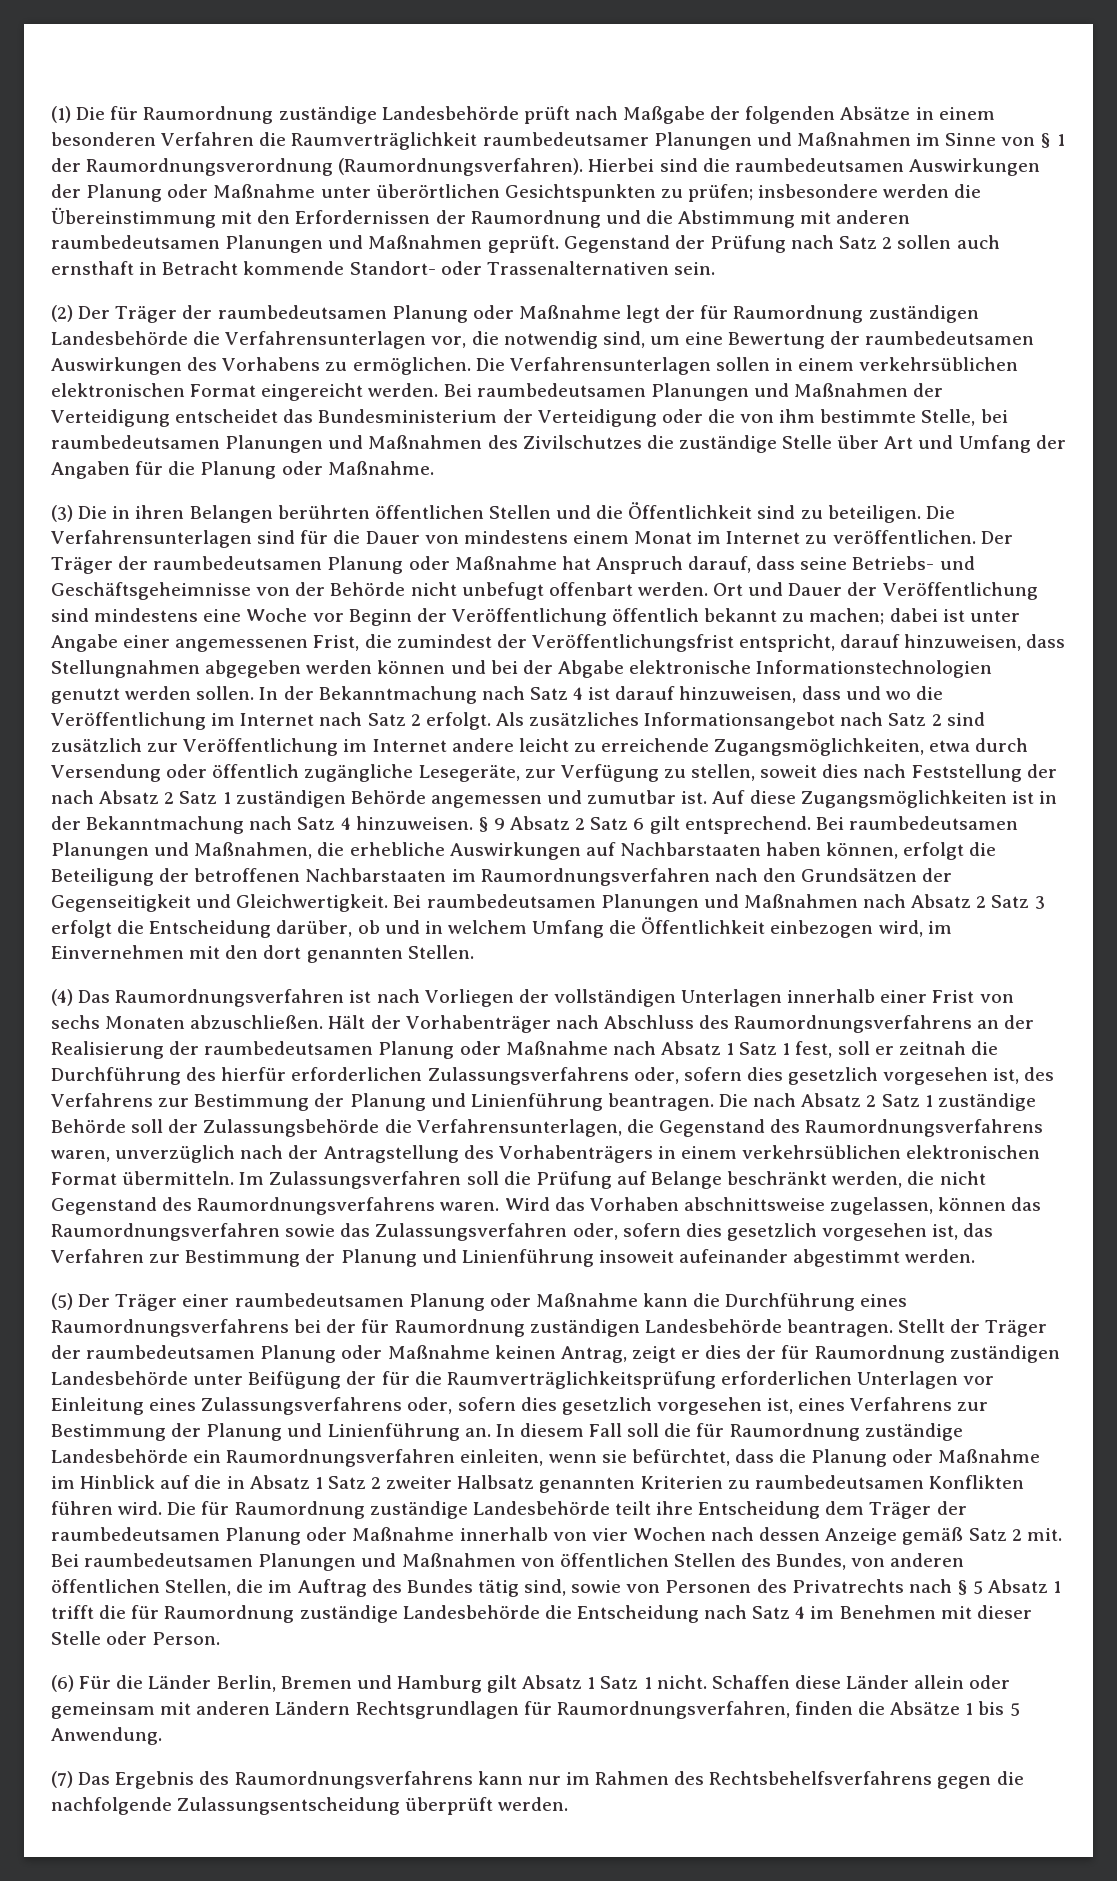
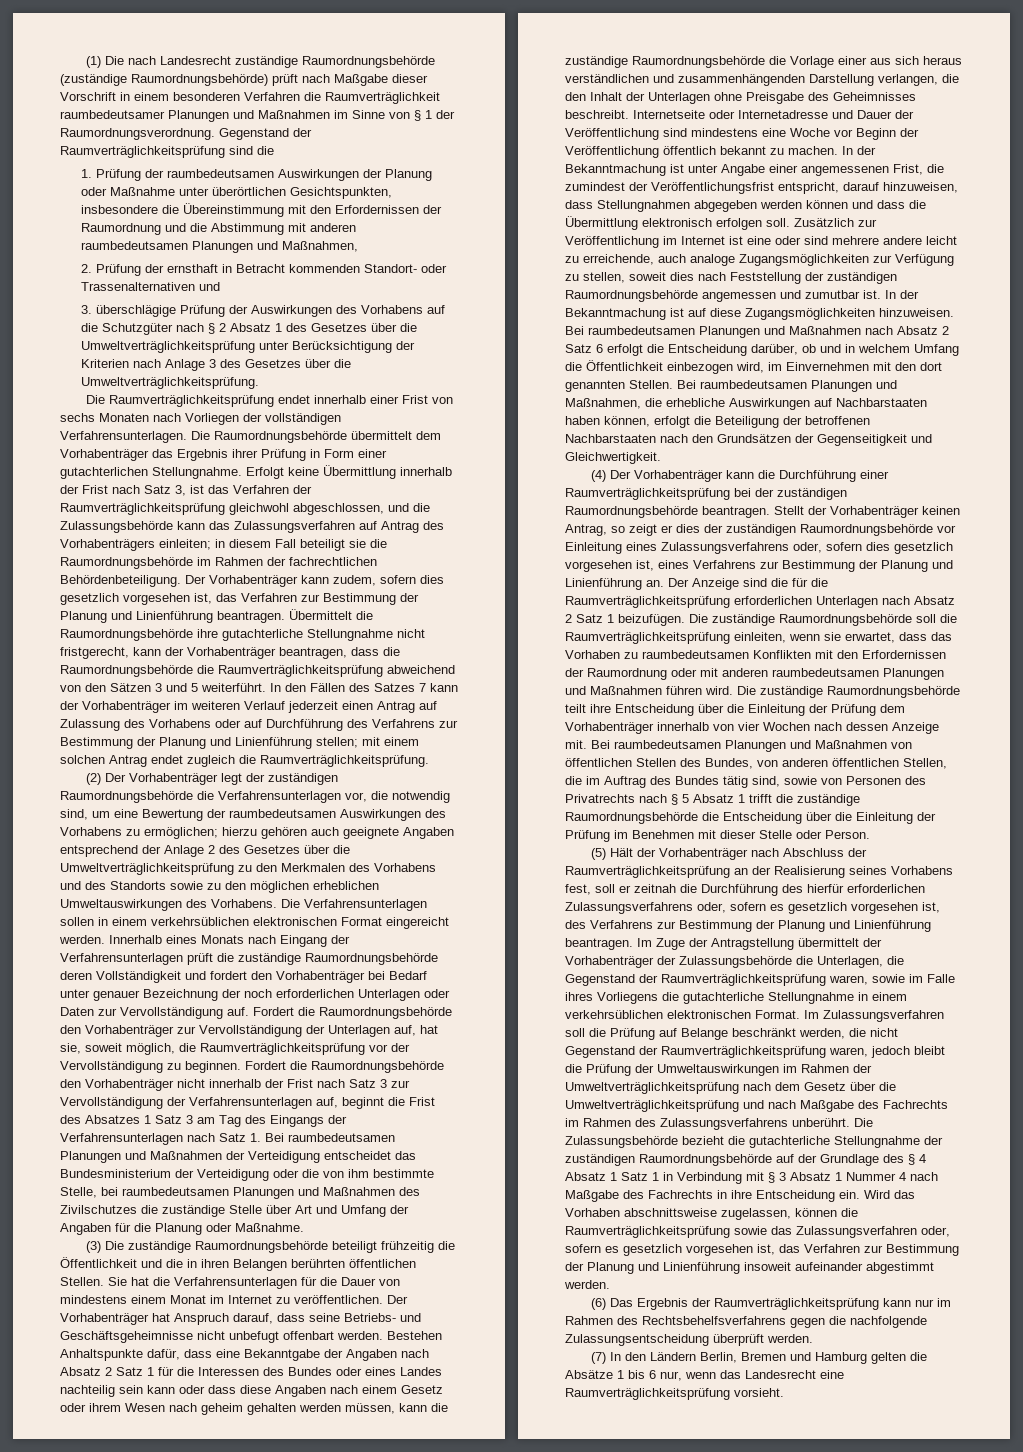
- (1) Die für Raumordnung zuständige Landesbehörde prüft nach Maßgabe der folgenden Absätze in einem besonderen Verfahren die Raumverträglichkeit raumbedeutsamer Planungen und Maßnahmen im Sinne von § 1 der Raumordnungsverordnung (Raumordnungsverfahren). Hierbei sind die raumbedeutsamen Auswirkungen der Planung oder Maßnahme unter überörtlichen Gesichtspunkten zu prüfen; insbesondere werden die Übereinstimmung mit den Erfordernissen der Raumordnung und die Abstimmung mit anderen raumbedeutsamen Planungen und Maßnahmen geprüft. Gegenstand der Prüfung nach Satz 2 sollen auch ernsthaft in Betracht kommende Standort- oder Trassenalternativen sein.
- (2) Der Träger der raumbedeutsamen Planung oder Maßnahme legt der für Raumordnung zuständigen Landesbehörde die Verfahrensunterlagen vor, die notwendig sind, um eine Bewertung der raumbedeutsamen Auswirkungen des Vorhabens zu ermöglichen.
+ (1) Die nach Landesrecht zuständige Raumordnungsbehörde (zuständige Raumordnungsbehörde) prüft nach Maßgabe dieser Vorschrift in einem besonderen Verfahren die Raumverträglichkeit raumbedeutsamer Planungen und Maßnahmen im Sinne von § 1 der Raumordnungsverordnung. Gegenstand der Raumverträglichkeitsprüfung sind die
+ 1. Prüfung der raumbedeutsamen Auswirkungen der Planung oder Maßnahme unter überörtlichen Gesichtspunkten, insbesondere die Übereinstimmung mit den Erfordernissen der Raumordnung und die Abstimmung mit anderen raumbedeutsamen Planungen und Maßnahmen,
+ 2. Prüfung der ernsthaft in Betracht kommenden Standort- oder Trassenalternativen und
+ 3. überschlägige Prüfung der Auswirkungen des Vorhabens auf die Schutzgüter nach § 2 Absatz 1 des Gesetzes über die Umweltverträglichkeitsprüfung unter Berücksichtigung der Kriterien nach Anlage 3 des Gesetzes über die Umweltverträglichkeitsprüfung.
+ Die Raumverträglichkeitsprüfung endet innerhalb einer Frist von sechs Monaten nach Vorliegen der vollständigen Verfahrensunterlagen. Die Raumordnungsbehörde übermittelt dem Vorhabenträger das Ergebnis ihrer Prüfung in Form einer gutachterlichen Stellungnahme. Erfolgt keine Übermittlung innerhalb der Frist nach Satz 3, ist das Verfahren der Raumverträglichkeitsprüfung gleichwohl abgeschlossen, und die Zulassungsbehörde kann das Zulassungsverfahren auf Antrag des Vorhabenträgers einleiten; in diesem Fall beteiligt sie die Raumordnungsbehörde im Rahmen der fachrechtlichen Behördenbeteiligung. Der Vorhabenträger kann zudem, sofern dies gesetzlich vorgesehen ist, das Verfahren zur Bestimmung der Planung und Linienführung beantragen. Übermittelt die Raumordnungsbehörde ihre gutachterliche Stellungnahme nicht fristgerecht, kann der Vorhabenträger beantragen, dass die Raumordnungsbehörde die Raumverträglichkeitsprüfung abweichend von den Sätzen 3 und 5 weiterführt. In den Fällen des Satzes 7 kann der Vorhabenträger im weiteren Verlauf jederzeit einen Antrag auf Zulassung des Vorhabens oder auf Durchführung des Verfahrens zur Bestimmung der Planung und Linienführung stellen; mit einem solchen Antrag endet zugleich die Raumverträglichkeitsprüfung.
+ (2) Der Vorhabenträger legt der zuständigen Raumordnungsbehörde die Verfahrensunterlagen vor, die notwendig sind, um eine Bewertung der raumbedeutsamen Auswirkungen des Vorhabens zu ermöglichen; hierzu gehören auch geeignete Angaben entsprechend der Anlage 2 des Gesetzes über die Umweltverträglichkeitsprüfung zu den Merkmalen des Vorhabens und des Standorts sowie zu den möglichen erheblichen Umweltauswirkungen des Vorhabens.
- Bei raumbedeutsamen Planungen und Maßnahmen der Verteidigung entscheidet das Bundesministerium der Verteidigung oder die von ihm bestimmte Stelle, bei raumbedeutsamen Planungen und Maßnahmen des Zivilschutzes die zuständige Stelle über Art und Umfang der Angaben für die Planung oder Maßnahme.
+ Innerhalb eines Monats nach Eingang der Verfahrensunterlagen prüft die zuständige Raumordnungsbehörde deren Vollständigkeit und fordert den Vorhabenträger bei Bedarf unter genauer Bezeichnung der noch erforderlichen Unterlagen oder Daten zur Vervollständigung auf. Fordert die Raumordnungsbehörde den Vorhabenträger zur Vervollständigung der Unterlagen auf, hat sie, soweit möglich, die Raumverträglichkeitsprüfung vor der Vervollständigung zu beginnen. Fordert die Raumordnungsbehörde den Vorhabenträger nicht innerhalb der Frist nach Satz 3 zur Vervollständigung der Verfahrensunterlagen auf, beginnt die Frist des Absatzes 1 Satz 3 am Tag des Eingangs der Verfahrensunterlagen nach Satz 1. Bei raumbedeutsamen Planungen und Maßnahmen der Verteidigung entscheidet das Bundesministerium der Verteidigung oder die von ihm bestimmte Stelle, bei raumbedeutsamen Planungen und Maßnahmen des Zivilschutzes die zuständige Stelle über Art und Umfang der Angaben für die Planung oder Maßnahme.
- (3) Die in ihren Belangen berührten öffentlichen Stellen und die Öffentlichkeit sind zu beteiligen. Die Verfahrensunterlagen sind für die Dauer von mindestens einem Monat im Internet zu veröffentlichen.
+ (3) Die zuständige Raumordnungsbehörde beteiligt frühzeitig die Öffentlichkeit und die in ihren Belangen berührten öffentlichen Stellen. Sie hat die Verfahrensunterlagen für die Dauer von mindestens einem Monat im Internet zu veröffentlichen.
- Der Träger der raumbedeutsamen Planung oder Maßnahme hat Anspruch darauf, dass seine Betriebs- und Geschäftsgeheimnisse von der Behörde nicht unbefugt offenbart werden.
+ Der Vorhabenträger hat Anspruch darauf, dass seine Betriebs- und Geschäftsgeheimnisse nicht unbefugt offenbart werden.
- Ort und Dauer der Veröffentlichung sind mindestens eine Woche vor Beginn der Veröffentlichung öffentlich bekannt zu machen; dabei ist unter Angabe einer angemessenen Frist, die zumindest der Veröffentlichungsfrist entspricht, darauf hinzuweisen, dass Stellungnahmen abgegeben werden können und bei der Abgabe elektronische Informationstechnologien genutzt werden sollen. In der Bekanntmachung nach Satz 4 ist darauf hinzuweisen, dass und wo die Veröffentlichung im Internet nach Satz 2 erfolgt. Als zusätzliches Informationsangebot nach Satz 2 sind zusätzlich zur Veröffentlichung im Internet andere leicht zu erreichende Zugangsmöglichkeiten, etwa durch Versendung oder öffentlich zugängliche Lesegeräte, zur Verfügung zu stellen, soweit dies nach Feststellung der nach Absatz 2 Satz 1 zuständigen Behörde angemessen und zumutbar ist. Auf diese Zugangsmöglichkeiten ist in der Bekanntmachung nach Satz 4 hinzuweisen. § 9 Absatz 2 Satz 6 gilt entsprechend. Bei raumbedeutsamen Planungen und Maßnahmen, die erhebliche Auswirkungen auf Nachbarstaaten haben können, erfolgt die Beteiligung der betroffenen Nachbarstaaten im Raumordnungsverfahren nach den Grundsätzen der Gegenseitigkeit und Gleichwertigkeit.
+ Bestehen Anhaltspunkte dafür, dass eine Bekanntgabe der Angaben nach Absatz 2 Satz 1 für die Interessen des Bundes oder eines Landes nachteilig sein kann oder dass diese Angaben nach einem Gesetz oder ihrem Wesen nach geheim gehalten werden müssen, kann die zuständige Raumordnungsbehörde die Vorlage einer aus sich heraus verständlichen und zusammenhängenden Darstellung verlangen, die den Inhalt der Unterlagen ohne Preisgabe des Geheimnisses beschreibt. Internetseite oder Internetadresse und Dauer der Veröffentlichung sind mindestens eine Woche vor Beginn der Veröffentlichung öffentlich bekannt zu machen. In der Bekanntmachung ist unter Angabe einer angemessenen Frist, die zumindest der Veröffentlichungsfrist entspricht, darauf hinzuweisen, dass Stellungnahmen abgegeben werden können und dass die Übermittlung elektronisch erfolgen soll. Zusätzlich zur Veröffentlichung im Internet ist eine oder sind mehrere andere leicht zu erreichende, auch analoge Zugangsmöglichkeiten zur Verfügung zu stellen, soweit dies nach Feststellung der zuständigen Raumordnungsbehörde angemessen und zumutbar ist. In der Bekanntmachung ist auf diese Zugangsmöglichkeiten hinzuweisen.
- Bei raumbedeutsamen Planungen und Maßnahmen nach Absatz 2 Satz 3 erfolgt die Entscheidung darüber, ob und in welchem Umfang die Öffentlichkeit einbezogen wird, im Einvernehmen mit den dort genannten Stellen.
- (4) Das Raumordnungsverfahren ist nach Vorliegen der vollständigen Unterlagen innerhalb einer Frist von sechs Monaten abzuschließen. Hält der Vorhabenträger nach Abschluss des Raumordnungsverfahrens an der Realisierung der raumbedeutsamen Planung oder Maßnahme nach Absatz 1 Satz 1 fest, soll er zeitnah die Durchführung des hierfür erforderlichen Zulassungsverfahrens oder, sofern dies gesetzlich vorgesehen ist, des Verfahrens zur Bestimmung der Planung und Linienführung beantragen. Die nach Absatz 2 Satz 1 zuständige Behörde soll der Zulassungsbehörde die Verfahrensunterlagen, die Gegenstand des Raumordnungsverfahrens waren, unverzüglich nach der Antragstellung des Vorhabenträgers in einem verkehrsüblichen elektronischen Format übermitteln. Im Zulassungsverfahren soll die Prüfung auf Belange beschränkt werden, die nicht Gegenstand des Raumordnungsverfahrens waren. Wird das Vorhaben abschnittsweise zugelassen, können das Raumordnungsverfahren sowie das Zulassungsverfahren oder, sofern dies gesetzlich vorgesehen ist, das Verfahren zur Bestimmung der Planung und Linienführung insoweit aufeinander abgestimmt werden.
- (5) Der Träger einer raumbedeutsamen Planung oder Maßnahme kann die Durchführung eines Raumordnungsverfahrens bei der für Raumordnung zuständigen Landesbehörde beantragen. Stellt der Träger der raumbedeutsamen Planung oder Maßnahme keinen Antrag, zeigt er dies der für Raumordnung zuständigen Landesbehörde unter Beifügung der für die Raumverträglichkeitsprüfung erforderlichen Unterlagen vor Einleitung eines Zulassungsverfahrens oder, sofern dies gesetzlich vorgesehen ist, eines Verfahrens zur Bestimmung der Planung und Linienführung an.
+ Bei raumbedeutsamen Planungen und Maßnahmen nach Absatz 2 Satz 6 erfolgt die Entscheidung darüber, ob und in welchem Umfang die Öffentlichkeit einbezogen wird, im Einvernehmen mit den dort genannten Stellen. Bei raumbedeutsamen Planungen und Maßnahmen, die erhebliche Auswirkungen auf Nachbarstaaten haben können, erfolgt die Beteiligung der betroffenen Nachbarstaaten nach den Grundsätzen der Gegenseitigkeit und Gleichwertigkeit.
+ (4) Der Vorhabenträger kann die Durchführung einer Raumverträglichkeitsprüfung bei der zuständigen Raumordnungsbehörde beantragen. Stellt der Vorhabenträger keinen Antrag, so zeigt er dies der zuständigen Raumordnungsbehörde vor Einleitung eines Zulassungsverfahrens oder, sofern dies gesetzlich vorgesehen ist, eines Verfahrens zur Bestimmung der Planung und Linienführung an.
- In diesem Fall soll die für Raumordnung zuständige Landesbehörde ein Raumordnungsverfahren einleiten, wenn sie befürchtet, dass die Planung oder Maßnahme im Hinblick auf die in Absatz 1 Satz 2 zweiter Halbsatz genannten Kriterien zu raumbedeutsamen Konflikten führen wird. Die für Raumordnung zuständige Landesbehörde teilt ihre Entscheidung dem Träger der raumbedeutsamen Planung oder Maßnahme innerhalb von vier Wochen nach dessen Anzeige gemäß Satz 2 mit.
+ Der Anzeige sind die für die Raumverträglichkeitsprüfung erforderlichen Unterlagen nach Absatz 2 Satz 1 beizufügen. Die zuständige Raumordnungsbehörde soll die Raumverträglichkeitsprüfung einleiten, wenn sie erwartet, dass das Vorhaben zu raumbedeutsamen Konflikten mit den Erfordernissen der Raumordnung oder mit anderen raumbedeutsamen Planungen und Maßnahmen führen wird. Die zuständige Raumordnungsbehörde teilt ihre Entscheidung über die Einleitung der Prüfung dem Vorhabenträger innerhalb von vier Wochen nach dessen Anzeige mit.
- Bei raumbedeutsamen Planungen und Maßnahmen von öffentlichen Stellen des Bundes, von anderen öffentlichen Stellen, die im Auftrag des Bundes tätig sind, sowie von Personen des Privatrechts nach § 5 Absatz 1 trifft die für Raumordnung zuständige Landesbehörde die Entscheidung nach Satz 4 im Benehmen mit dieser Stelle oder Person.
+ Bei raumbedeutsamen Planungen und Maßnahmen von öffentlichen Stellen des Bundes, von anderen öffentlichen Stellen, die im Auftrag des Bundes tätig sind, sowie von Personen des Privatrechts nach § 5 Absatz 1 trifft die zuständige Raumordnungsbehörde die Entscheidung über die Einleitung der Prüfung im Benehmen mit dieser Stelle oder Person.
- (6) Für die Länder Berlin, Bremen und Hamburg gilt Absatz 1 Satz 1 nicht. Schaffen diese Länder allein oder gemeinsam mit anderen Ländern Rechtsgrundlagen für Raumordnungsverfahren, finden die Absätze 1 bis 5 Anwendung.
- (7) Das Ergebnis des Raumordnungsverfahrens kann nur im Rahmen des Rechtsbehelfsverfahrens gegen die nachfolgende Zulassungsentscheidung überprüft werden.
+ (5) Hält der Vorhabenträger nach Abschluss der Raumverträglichkeitsprüfung an der Realisierung seines Vorhabens fest, soll er zeitnah die Durchführung des hierfür erforderlichen Zulassungsverfahrens oder, sofern es gesetzlich vorgesehen ist, des Verfahrens zur Bestimmung der Planung und Linienführung beantragen. Im Zuge der Antragstellung übermittelt der Vorhabenträger der Zulassungsbehörde die Unterlagen, die Gegenstand der Raumverträglichkeitsprüfung waren, sowie im Falle ihres Vorliegens die gutachterliche Stellungnahme in einem verkehrsüblichen elektronischen Format. Im Zulassungsverfahren soll die Prüfung auf Belange beschränkt werden, die nicht Gegenstand der Raumverträglichkeitsprüfung waren, jedoch bleibt die Prüfung der Umweltauswirkungen im Rahmen der Umweltverträglichkeitsprüfung nach dem Gesetz über die Umweltverträglichkeitsprüfung und nach Maßgabe des Fachrechts im Rahmen des Zulassungsverfahrens unberührt. Die Zulassungsbehörde bezieht die gutachterliche Stellungnahme der zuständigen Raumordnungsbehörde auf der Grundlage des § 4 Absatz 1 Satz 1 in Verbindung mit § 3 Absatz 1 Nummer 4 nach Maßgabe des Fachrechts in ihre Entscheidung ein. Wird das Vorhaben abschnittsweise zugelassen, können die Raumverträglichkeitsprüfung sowie das Zulassungsverfahren oder, sofern es gesetzlich vorgesehen ist, das Verfahren zur Bestimmung der Planung und Linienführung insoweit aufeinander abgestimmt werden.
+ (6) Das Ergebnis der Raumverträglichkeitsprüfung kann nur im Rahmen des Rechtsbehelfsverfahrens gegen die nachfolgende Zulassungsentscheidung überprüft werden.
+ (7) In den Ländern Berlin, Bremen und Hamburg gelten die Absätze 1 bis 6 nur, wenn das Landesrecht eine Raumverträglichkeitsprüfung vorsieht.

